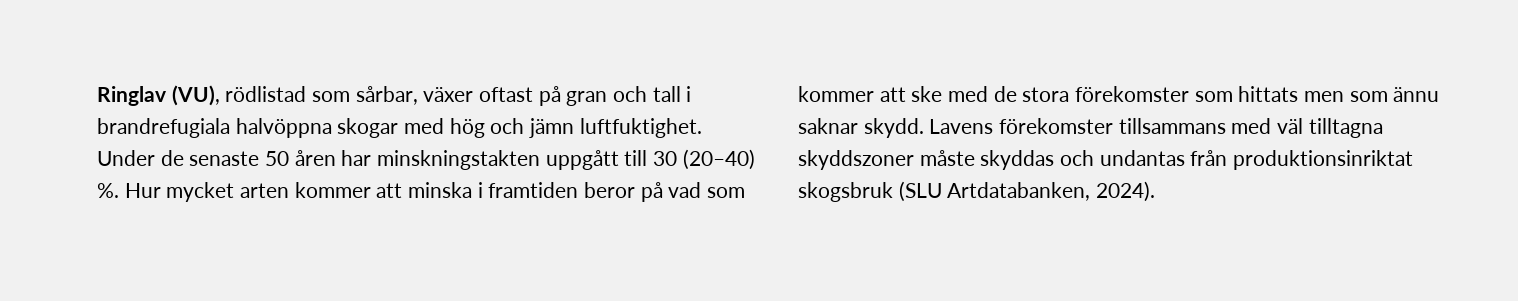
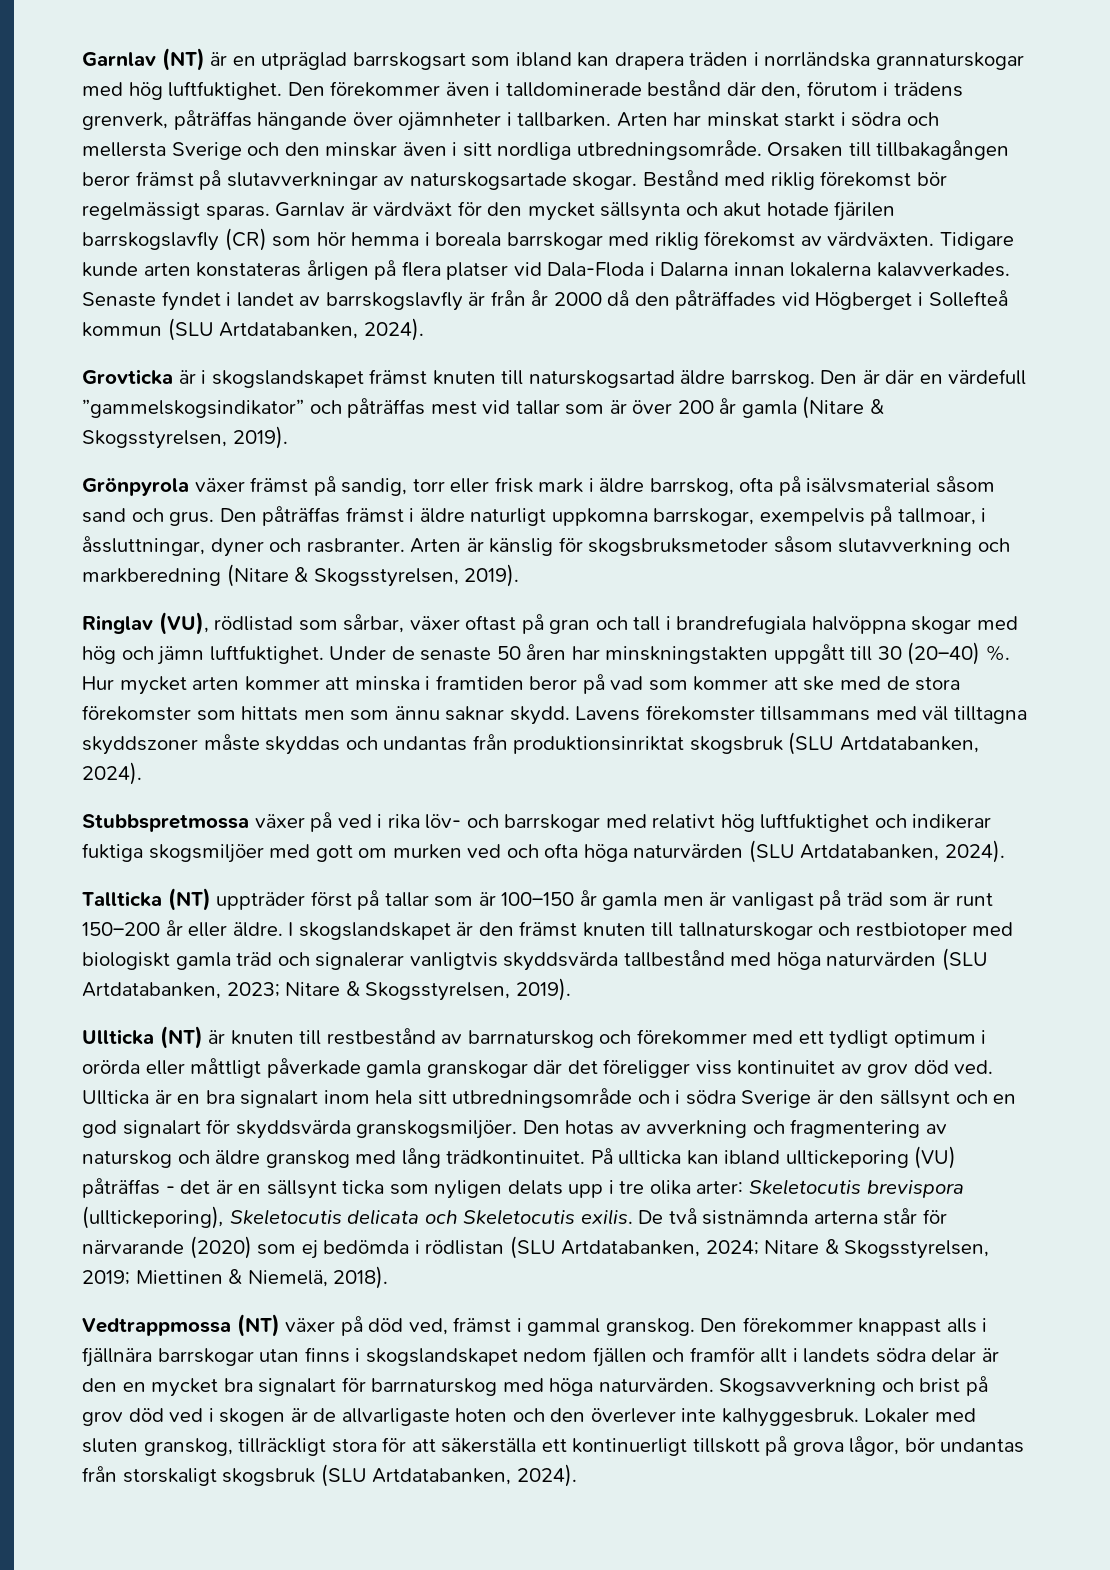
+ Garnlav (NT) är en utpräglad barrskogsart som ibland kan drapera träden i norrländska grannaturskogar med hög luftfuktighet. Den förekommer även i talldominerade bestånd där den, förutom i trädens grenverk, påträffas hängande över ojämnheter i tallbarken. Arten har minskat starkt i södra och mellersta Sverige och den minskar även i sitt nordliga utbredningsområde. Orsaken till tillbakagången beror främst på slutavverkningar av naturskogsartade skogar. Bestånd med riklig förekomst bör regelmässigt sparas. Garnlav är värdväxt för den mycket sällsynta och akut hotade fjärilen barrskogslavfly (CR) som hör hemma i boreala barrskogar med riklig förekomst av värdväxten. Tidigare kunde arten konstateras årligen på flera platser vid Dala-Floda i Dalarna innan lokalerna kalavverkades. Senaste fyndet i landet av barrskogslavfly är från år 2000 då den påträffades vid Högberget i Sollefteå kommun (SLU Artdatabanken, 2024).
+ Grovticka är i skogslandskapet främst knuten till naturskogsartad äldre barrskog. Den är där en värdefull ”gammelskogsindikator” och påträffas mest vid tallar som är över 200 år gamla (Nitare & Skogsstyrelsen, 2019).
+ Grönpyrola växer främst på sandig, torr eller frisk mark i äldre barrskog, ofta på isälvsmaterial såsom sand och grus. Den påträffas främst i äldre naturligt uppkomna barrskogar, exempelvis på tallmoar, i åssluttningar, dyner och rasbranter. Arten är känslig för skogsbruksmetoder såsom slutavverkning och markberedning (Nitare & Skogsstyrelsen, 2019).
+ Stubbspretmossa växer på ved i rika löv- och barrskogar med relativt hög luftfuktighet och indikerar fuktiga skogsmiljöer med gott om murken ved och ofta höga naturvärden (SLU Artdatabanken, 2024).
+ Tallticka (NT) uppträder först på tallar som är 100–150 år gamla men är vanligast på träd som är runt 150–200 år eller äldre. I skogslandskapet är den främst knuten till tallnaturskogar och restbiotoper med biologiskt gamla träd och signalerar vanligtvis skyddsvärda tallbestånd med höga naturvärden (SLU Artdatabanken, 2023; Nitare & Skogsstyrelsen, 2019).
+ Ullticka (NT) är knuten till restbestånd av barrnaturskog och förekommer med ett tydligt optimum i orörda eller måttligt påverkade gamla granskogar där det föreligger viss kontinuitet av grov död ved. Ullticka är en bra signalart inom hela sitt utbredningsområde och i södra Sverige är den sällsynt och en god signalart för skyddsvärda granskogsmiljöer. Den hotas av avverkning och fragmentering av naturskog och äldre granskog med lång trädkontinuitet. På ullticka kan ibland ulltickeporing (VU) påträffas - det är en sällsynt ticka som nyligen delats upp i tre olika arter: Skeletocutis brevispora (ulltickeporing), Skeletocutis delicata och Skeletocutis exilis. De två sistnämnda arterna står för närvarande (2020) som ej bedömda i rödlistan (SLU Artdatabanken, 2024; Nitare & Skogsstyrelsen, 2019; Miettinen & Niemelä, 2018).
+ Vedtrappmossa (NT) växer på död ved, främst i gammal granskog. Den förekommer knappast alls i fjällnära barrskogar utan finns i skogslandskapet nedom fjällen och framför allt i landets södra delar är den en mycket bra signalart för barrnaturskog med höga naturvärden. Skogsavverkning och brist på grov död ved i skogen är de allvarligaste hoten och den överlever inte kalhyggesbruk. Lokaler med sluten granskog, tillräckligt stora för att säkerställa ett kontinuerligt tillskott på grova lågor, bör undantas från storskaligt skogsbruk (SLU Artdatabanken, 2024).

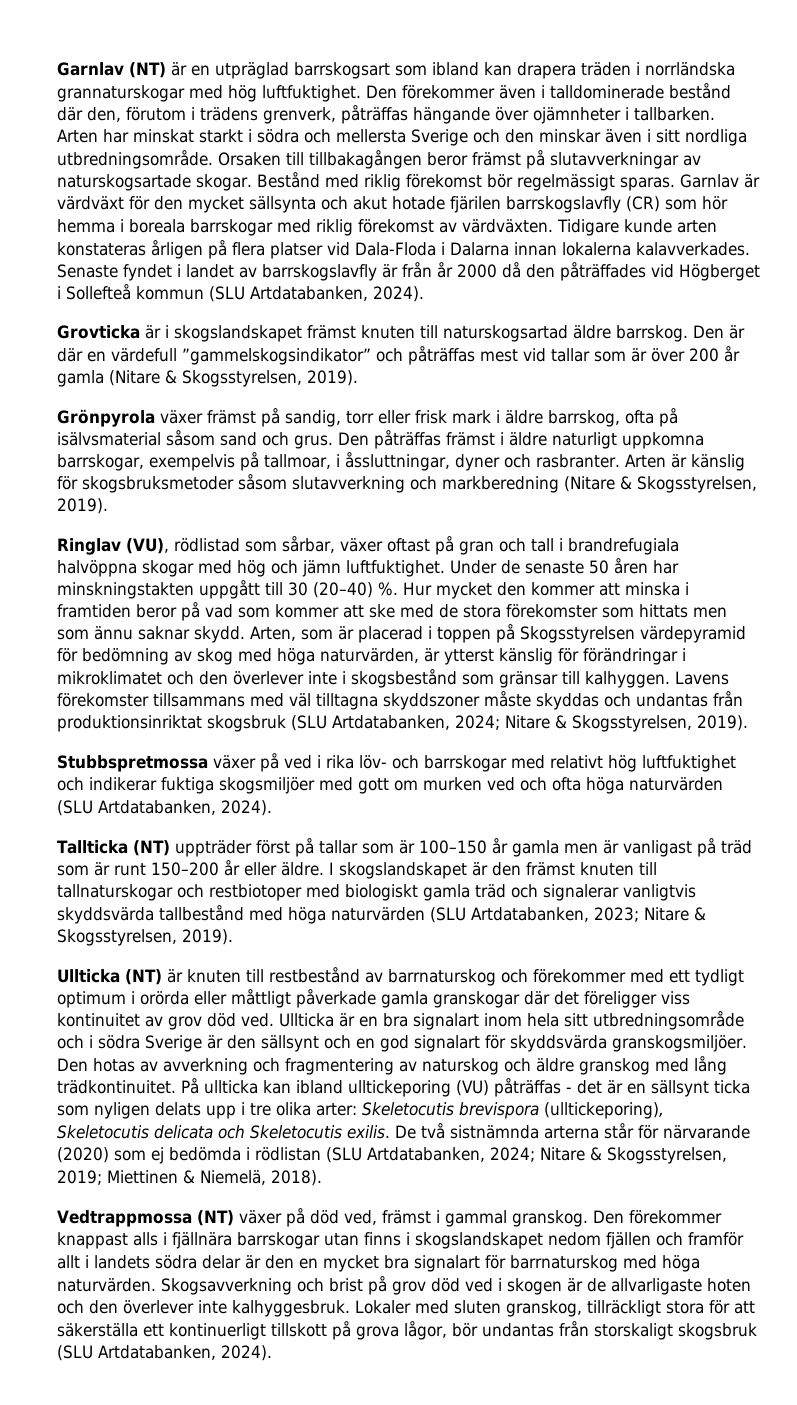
- Hur mycket arten kommer att minska i framtiden beror på vad som kommer att ske med de stora förekomster som hittats men som ännu saknar skydd.
+ Hur mycket den kommer att minska i framtiden beror på vad som kommer att ske med de stora förekomster som hittats men som ännu saknar skydd.
+ Arten, som är placerad i toppen på Skogsstyrelsen värdepyramid för bedömning av skog med höga naturvärden, är ytterst känslig för förändringar i mikroklimatet och den överlever inte i skogsbestånd som gränsar till kalhyggen.
- Lavens förekomster tillsammans med väl tilltagna skyddszoner måste skyddas och undantas från produktionsinriktat skogsbruk (SLU Artdatabanken, 2024).
+ Lavens förekomster tillsammans med väl tilltagna skyddszoner måste skyddas och undantas från produktionsinriktat skogsbruk (SLU Artdatabanken, 2024; Nitare & Skogsstyrelsen, 2019).

